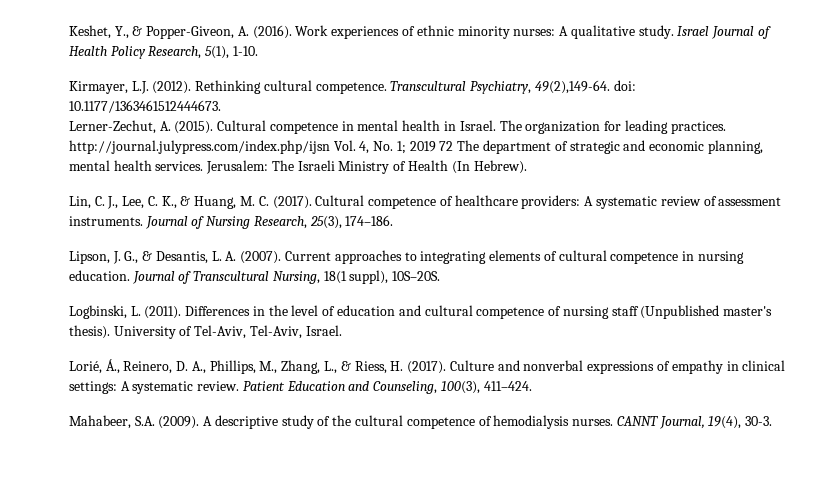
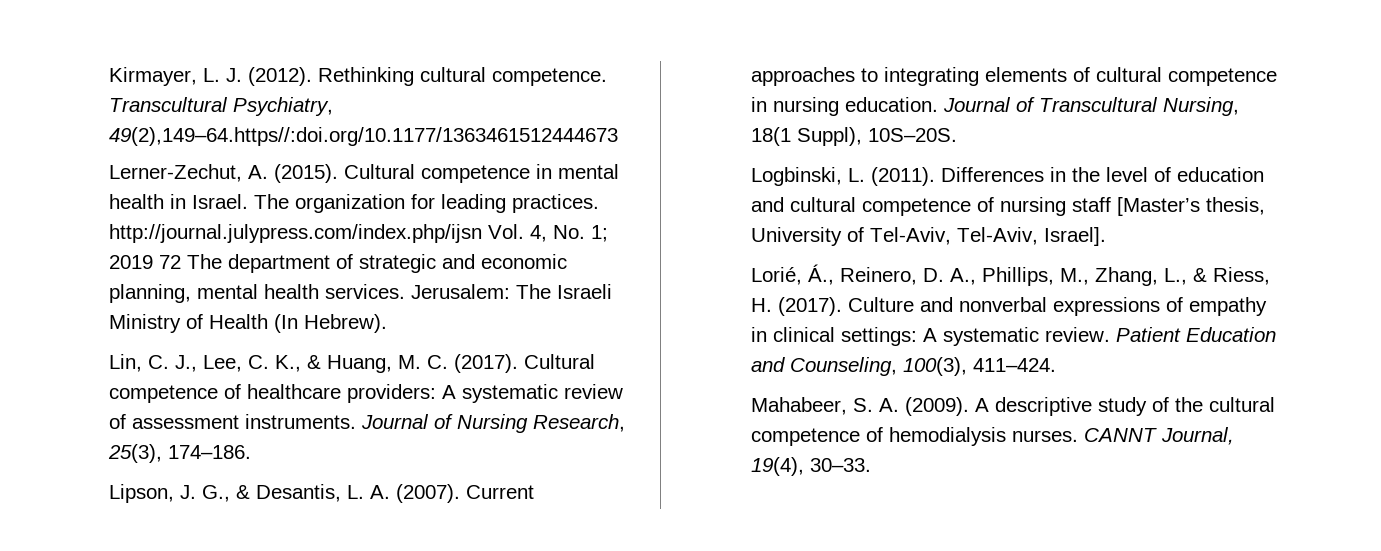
- Keshet, Y., & Popper-Giveon, A. (2016). Work experiences of ethnic minority nurses: A qualitative study. Israel Journal of Health Policy Research, 5(1), 1-10.
- Kirmayer, L.J. (2012).
+ Kirmayer, L. J. (2012).
- Transcultural Psychiatry, 49(2),149-64. doi: 10.1177/1363461512444673.
+ Transcultural Psychiatry, 49(2),149–64.https//:doi.org/10.1177/1363461512444673
- Journal of Transcultural Nursing, 18(1 suppl), 10S–20S.
+ Journal of Transcultural Nursing, 18(1 Suppl), 10S–20S.
- Differences in the level of education and cultural competence of nursing staff (Unpublished master's thesis). University of Tel-Aviv, Tel-Aviv, Israel.
+ Differences in the level of education and cultural competence of nursing staff [Master’s thesis, University of Tel-Aviv, Tel-Aviv, Israel].
- Mahabeer, S.A. (2009).
+ Mahabeer, S. A. (2009).
- CANNT Journal, 19(4), 30-3.
+ CANNT Journal, 19(4), 30–33.

